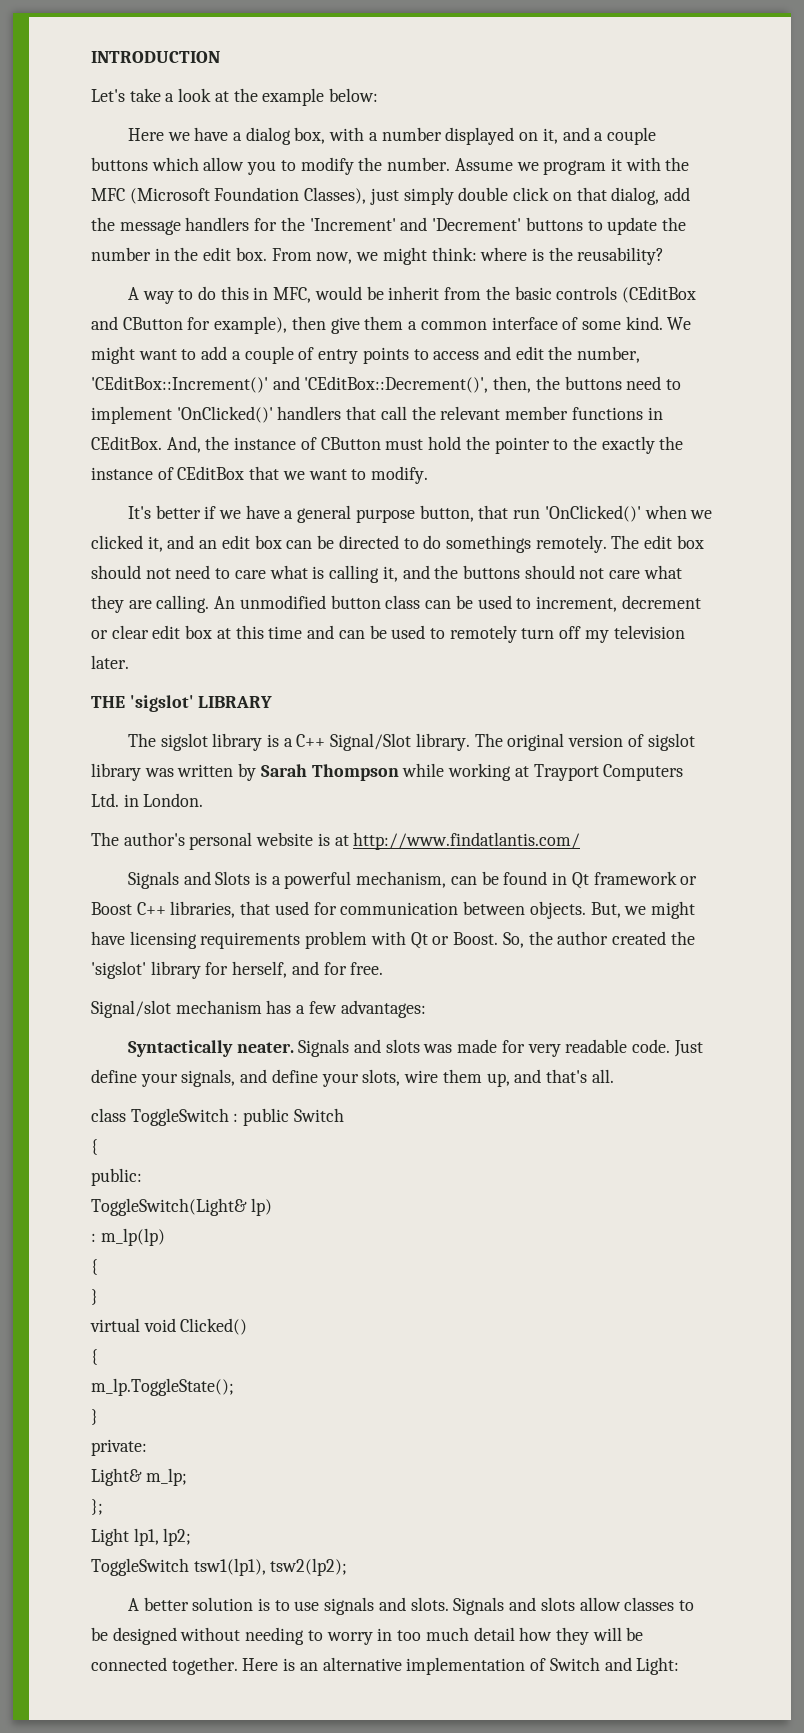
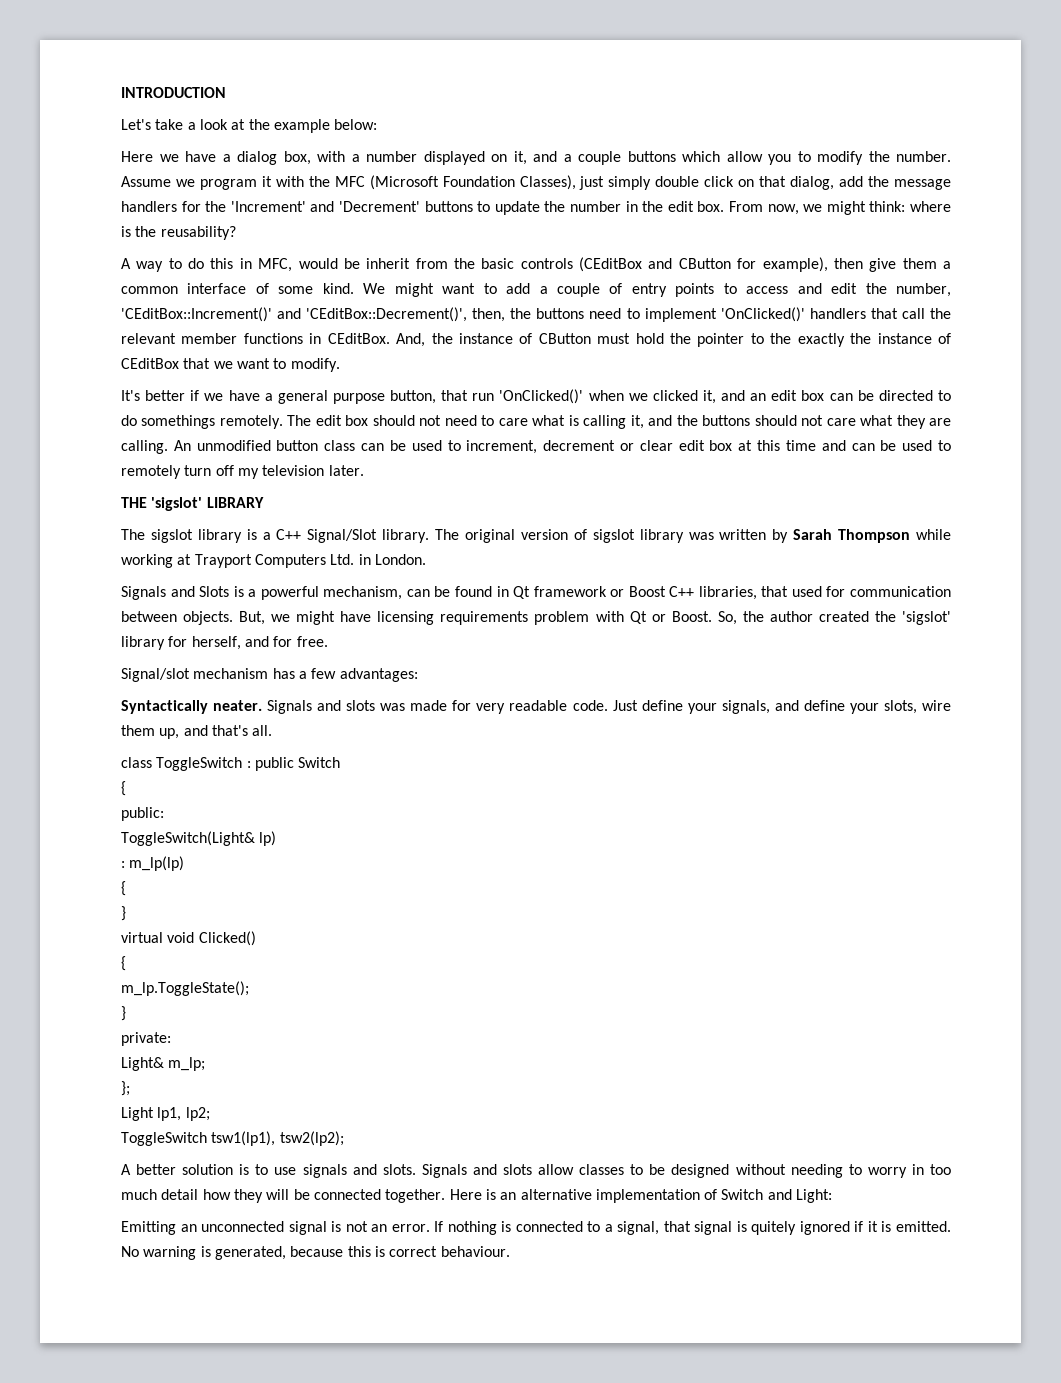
- The author's personal website is at http://www.findatlantis.com/
+ Emitting an unconnected signal is not an error. If nothing is connected to a signal, that signal is quitely ignored if it is emitted. No warning is generated, because this is correct behaviour.

